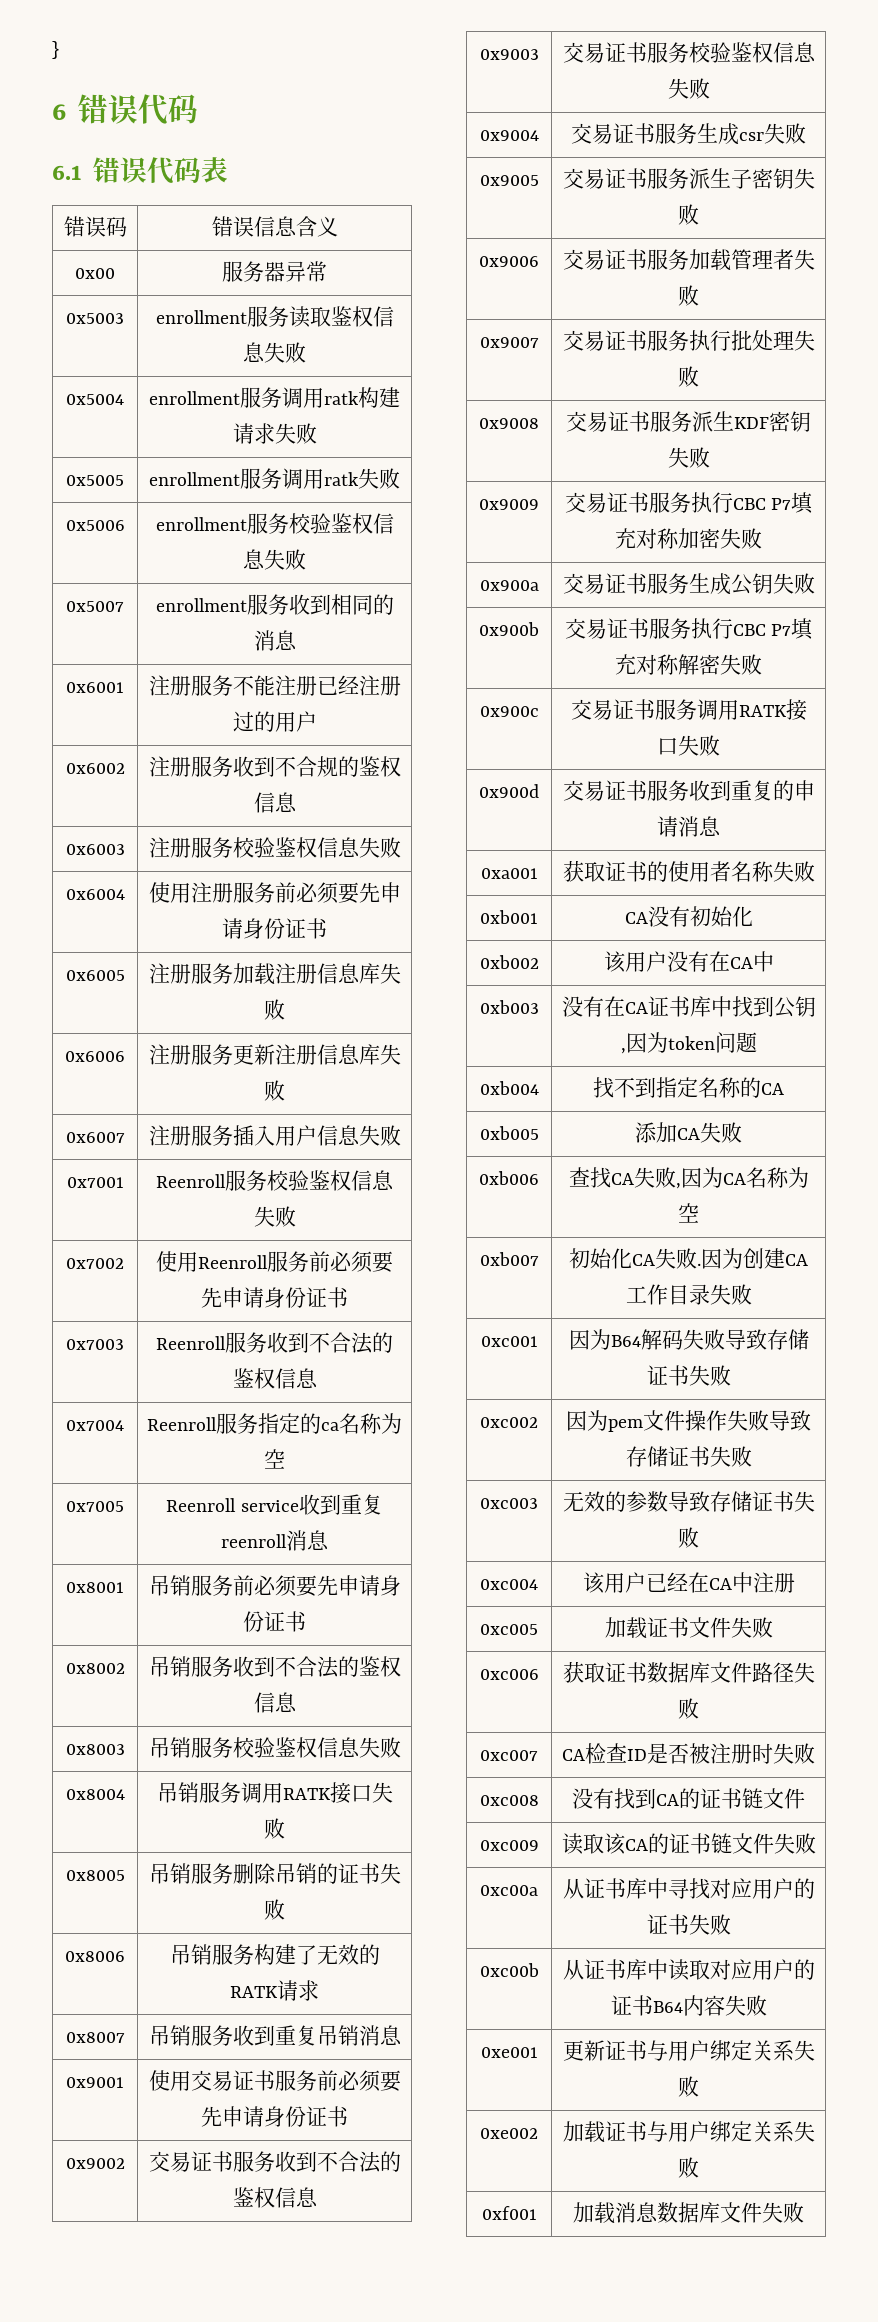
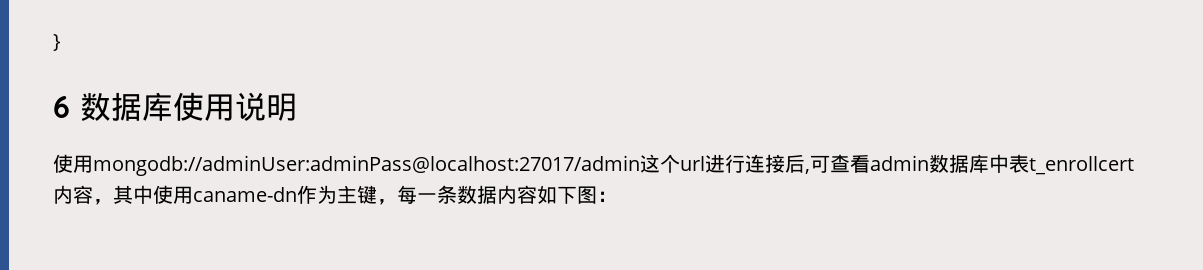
- 6错误代码
- 6.1错误代码表
- 错误码 | 错误信息含义
- 0x00 | 服务器异常
- 0x5003 | enrollment服务读取鉴权信息失败
- 0x5004 | enrollment服务调用ratk构建请求失败
- 0x5005 | enrollment服务调用ratk失败
- 0x5006 | enrollment服务校验鉴权信息失败
- 0x5007 | enrollment服务收到相同的消息
- 0x6001 | 注册服务不能注册已经注册过的用户
- 0x6002 | 注册服务收到不合规的鉴权信息
- 0x6003 | 注册服务校验鉴权信息失败
- 0x6004 | 使用注册服务前必须要先申请身份证书
- 0x6005 | 注册服务加载注册信息库失败
- 0x6006 | 注册服务更新注册信息库失败
- 0x6007 | 注册服务插入用户信息失败
- 0x7001 | Reenroll服务校验鉴权信息失败
- 0x7002 | 使用Reenroll服务前必须要先申请身份证书
- 0x7003 | Reenroll服务收到不合法的鉴权信息
- 0x7004 | Reenroll服务指定的ca名称为空
- 0x7005 | Reenroll service收到重复reenroll消息
- 0x8001 | 吊销服务前必须要先申请身份证书
- 0x8002 | 吊销服务收到不合法的鉴权信息
- 0x8003 | 吊销服务校验鉴权信息失败
- 0x8004 | 吊销服务调用RATK接口失败
- 0x8005 | 吊销服务删除吊销的证书失败
- 0x8006 | 吊销服务构建了无效的RATK请求
- 0x8007 | 吊销服务收到重复吊销消息
- 0x9001 | 使用交易证书服务前必须要先申请身份证书
- 0x9002 | 交易证书服务收到不合法的鉴权信息
- 0x9003 | 交易证书服务校验鉴权信息失败
- 0x9004 | 交易证书服务生成csr失败
- 0x9005 | 交易证书服务派生子密钥失败
- 0x9006 | 交易证书服务加载管理者失败
- 0x9007 | 交易证书服务执行批处理失败
- 0x9008 | 交易证书服务派生KDF密钥失败
- 0x9009 | 交易证书服务执行CBC P7填充对称加密失败
- 0x900a | 交易证书服务生成公钥失败
- 0x900b | 交易证书服务执行CBC P7填充对称解密失败
- 0x900c | 交易证书服务调用RATK接口失败
- 0x900d | 交易证书服务收到重复的申请消息
- 0xa001 | 获取证书的使用者名称失败
- 0xb001 | CA没有初始化
- 0xb002 | 该用户没有在CA中
- 0xb003 | 没有在CA证书库中找到公钥,因为token问题
- 0xb004 | 找不到指定名称的CA
- 0xb005 | 添加CA失败
- 0xb006 | 查找CA失败,因为CA名称为空
- 0xb007 | 初始化CA失败.因为创建CA工作目录失败
- 0xc001 | 因为B64解码失败导致存储证书失败
- 0xc002 | 因为pem文件操作失败导致存储证书失败
- 0xc003 | 无效的参数导致存储证书失败
- 0xc004 | 该用户已经在CA中注册
- 0xc005 | 加载证书文件失败
- 0xc006 | 获取证书数据库文件路径失败
- 0xc007 | CA检查ID是否被注册时失败
- 0xc008 | 没有找到CA的证书链文件
- 0xc009 | 读取该CA的证书链文件失败
- 0xc00a | 从证书库中寻找对应用户的证书失败
- 0xc00b | 从证书库中读取对应用户的证书B64内容失败
- 0xe001 | 更新证书与用户绑定关系失败
- 0xe002 | 加载证书与用户绑定关系失败
- 0xf001 | 加载消息数据库文件失败
+ 6数据库使用说明
+ 使用mongodb://adminUser:adminPass@localhost:27017/admin这个url进行连接后,可查看admin数据库中表t_enrollcert内容，其中使用caname-dn作为主键，每一条数据内容如下图：

